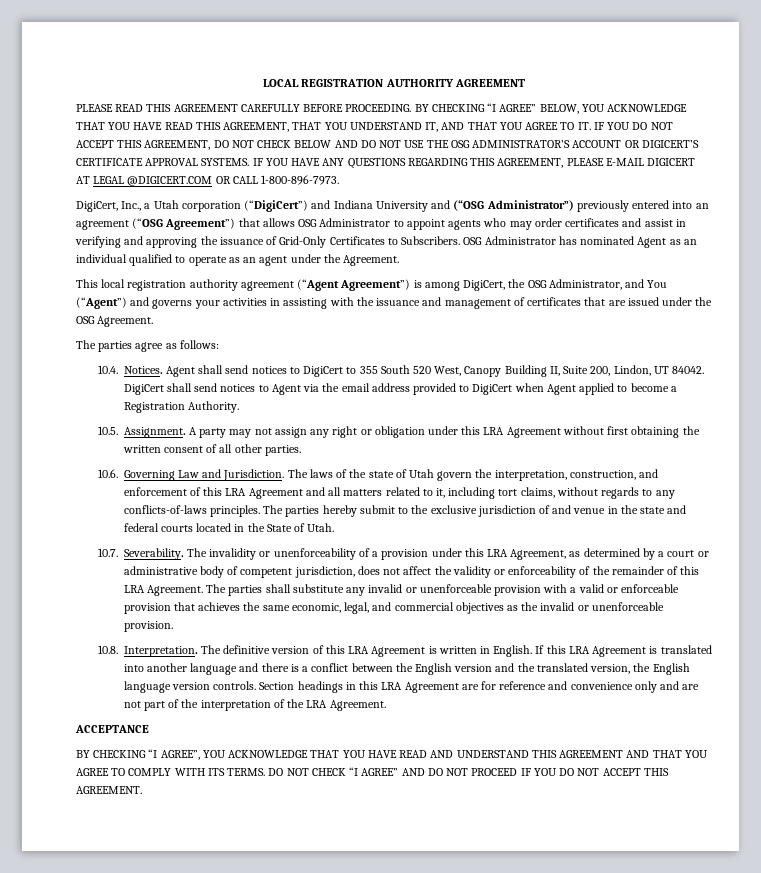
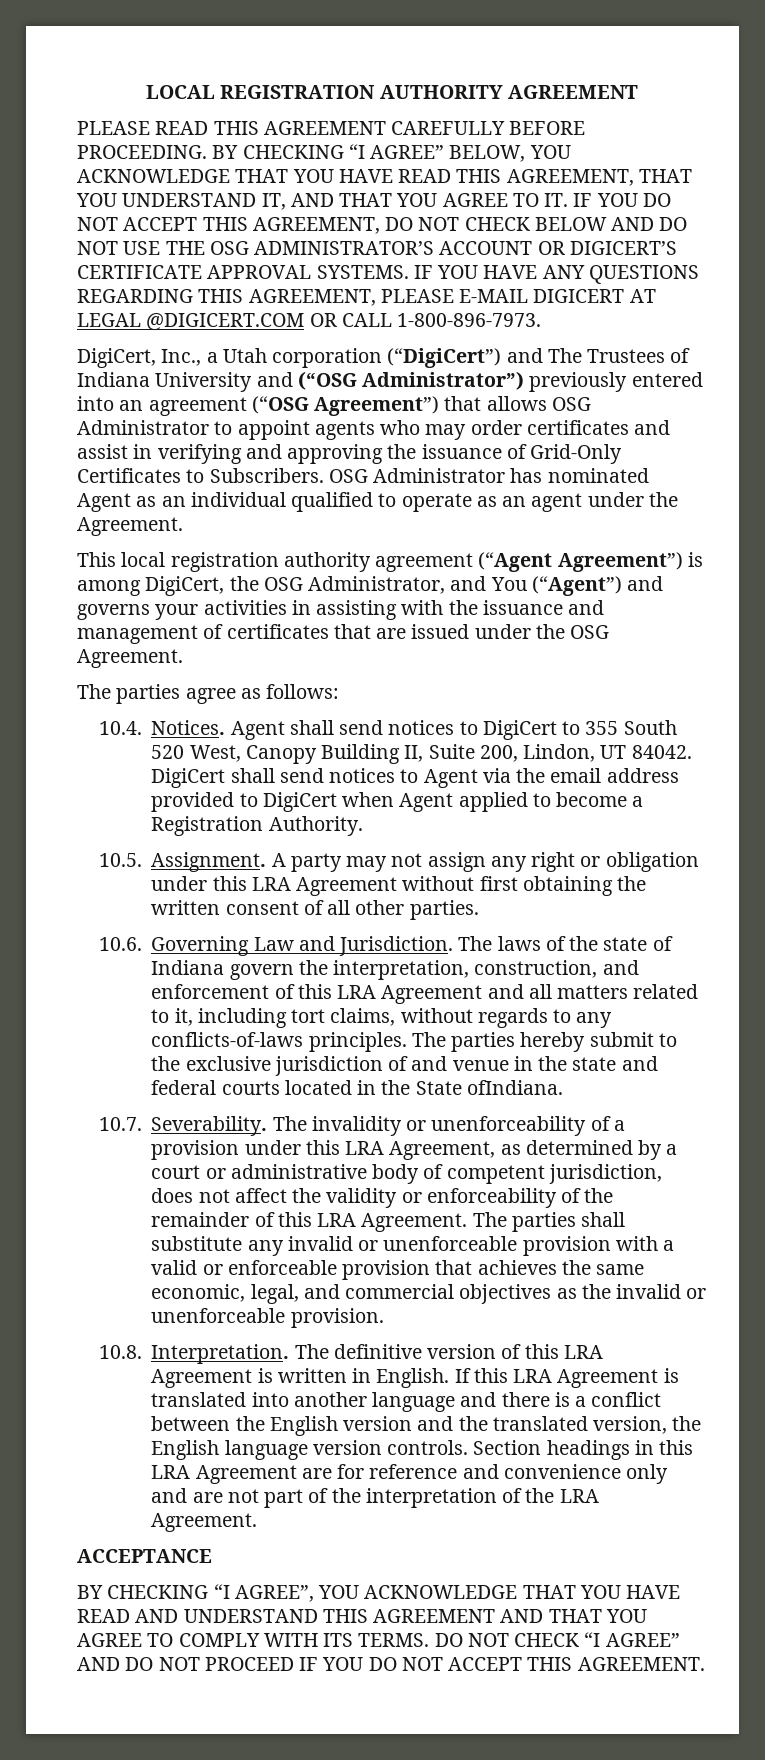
- DigiCert, Inc., a Utah corporation (“DigiCert”) and Indiana University and (“OSG Administrator”) previously entered into an agreement (“OSG Agreement”) that allows OSG Administrator to appoint agents who may order certificates and assist in verifying and approving the issuance of Grid-Only Certificates to Subscribers.
+ DigiCert, Inc., a Utah corporation (“DigiCert”) and The Trustees of Indiana University and (“OSG Administrator”) previously entered into an agreement (“OSG Agreement”) that allows OSG Administrator to appoint agents who may order certificates and assist in verifying and approving the issuance of Grid-Only Certificates to Subscribers.
- The laws of the state of Utah govern the interpretation, construction, and enforcement of this LRA Agreement and all matters related to it, including tort claims, without regards to any conflicts-of-laws principles.
+ The laws of the state of Indiana govern the interpretation, construction, and enforcement of this LRA Agreement and all matters related to it, including tort claims, without regards to any conflicts-of-laws principles.
- The parties hereby submit to the exclusive jurisdiction of and venue in the state and federal courts located in the State of Utah.
+ The parties hereby submit to the exclusive jurisdiction of and venue in the state and federal courts located in the State ofIndiana.

